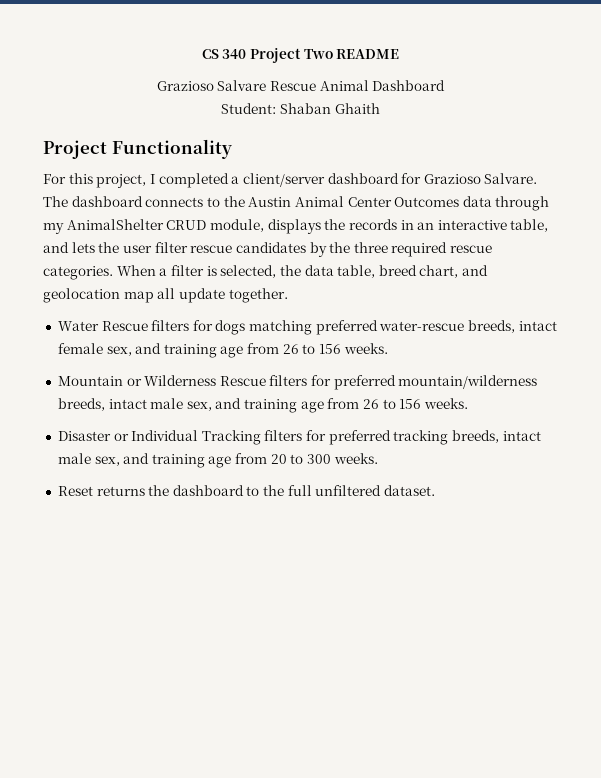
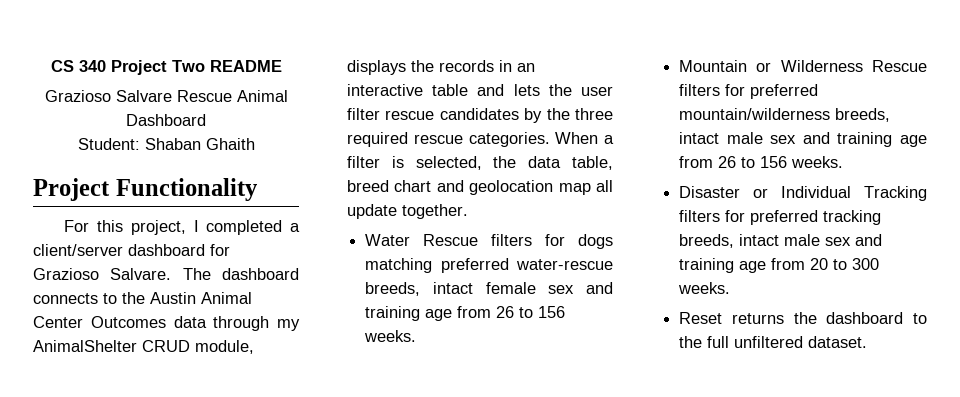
- The dashboard connects to the Austin Animal Center Outcomes data through my AnimalShelter CRUD module, displays the records in an interactive table, and lets the user filter rescue candidates by the three required rescue categories.
+ The dashboard connects to the Austin Animal Center Outcomes data through my AnimalShelter CRUD module, displays the records in an interactive table and lets the user filter rescue candidates by the three required rescue categories.
- When a filter is selected, the data table, breed chart, and geolocation map all update together.
+ When a filter is selected, the data table, breed chart and geolocation map all update together.
- Water Rescue filters for dogs matching preferred water-rescue breeds, intact female sex, and training age from 26 to 156 weeks.
+ Water Rescue filters for dogs matching preferred water-rescue breeds, intact female sex and training age from 26 to 156 weeks.
- Mountain or Wilderness Rescue filters for preferred mountain/wilderness breeds, intact male sex, and training age from 26 to 156 weeks.
+ Mountain or Wilderness Rescue filters for preferred mountain/wilderness breeds, intact male sex and training age from 26 to 156 weeks.
- Disaster or Individual Tracking filters for preferred tracking breeds, intact male sex, and training age from 20 to 300 weeks.
+ Disaster or Individual Tracking filters for preferred tracking breeds, intact male sex and training age from 20 to 300 weeks.

